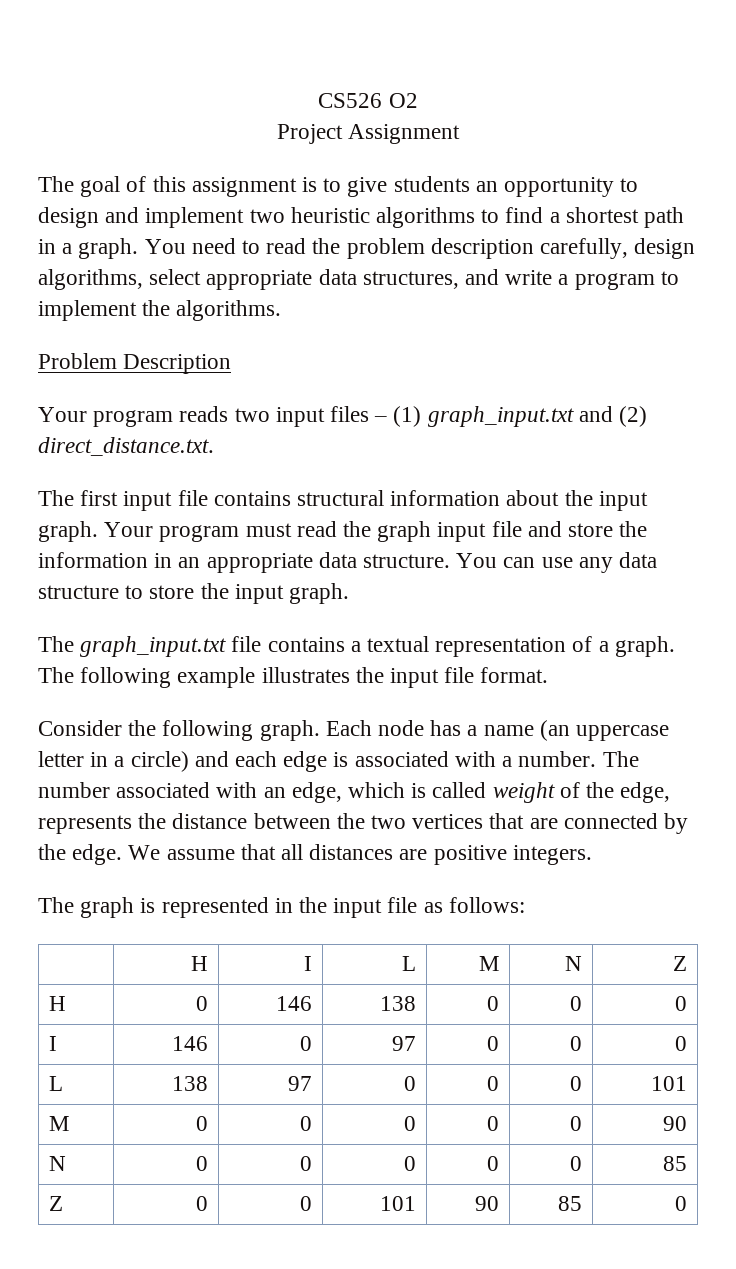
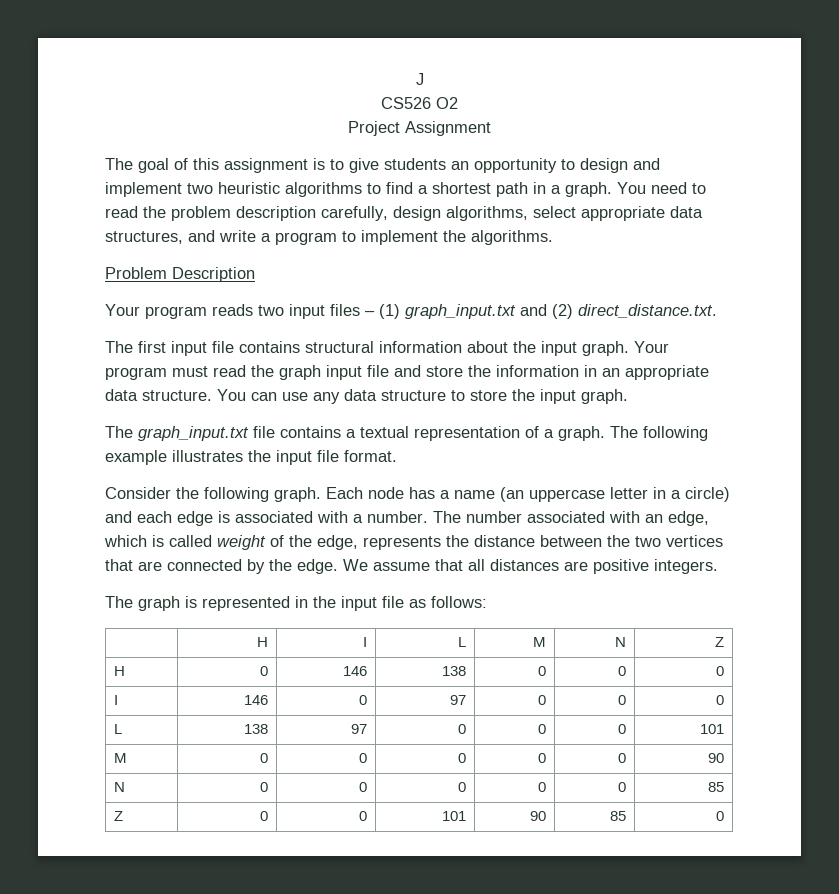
+ J

